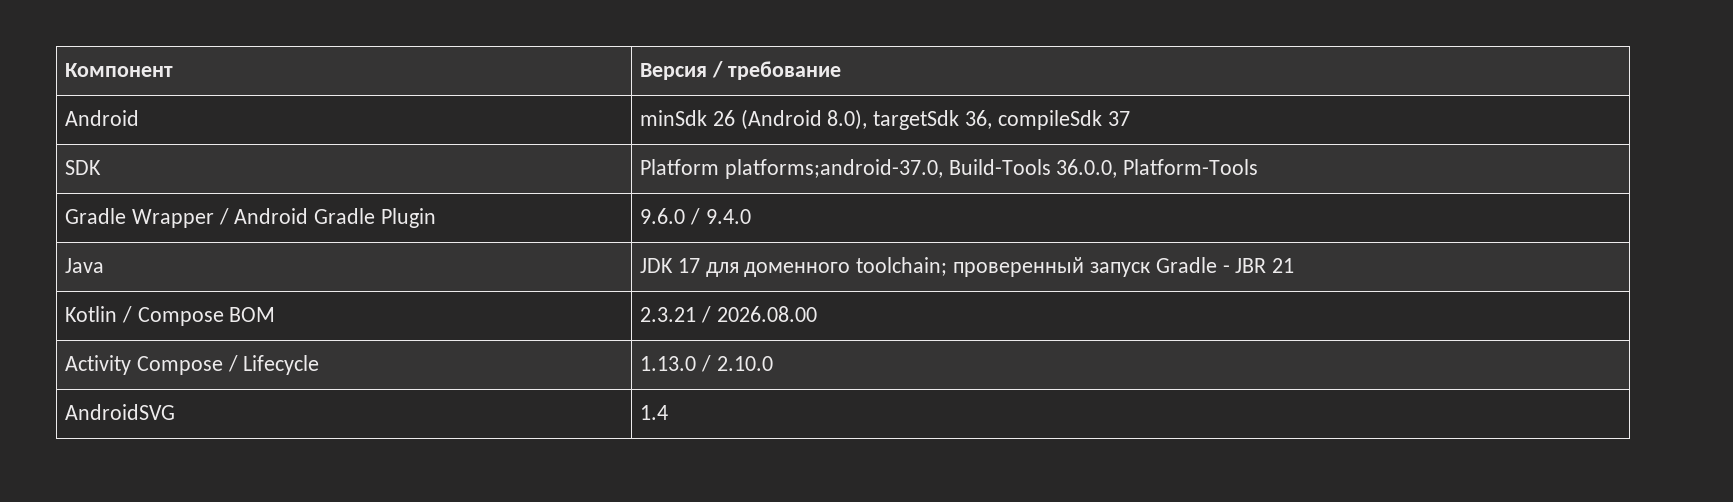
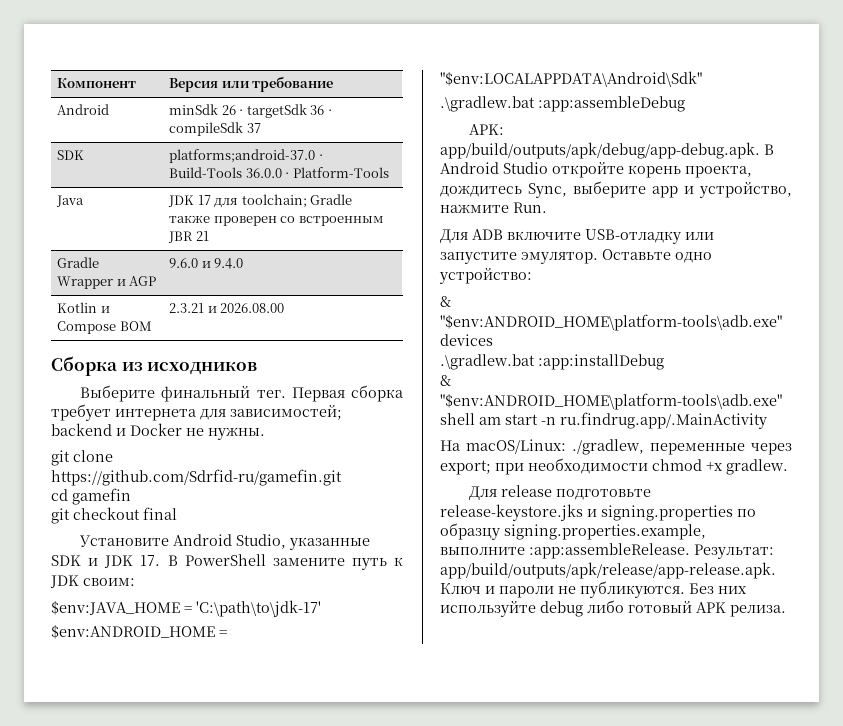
- Компонент | Версия / требование
+ Компонент | Версия или требование
- Android | minSdk 26 (Android 8.0), targetSdk 36, compileSdk 37
+ Android | minSdk 26 · targetSdk 36 · compileSdk 37
- SDK | Platform platforms;android-37.0, Build-Tools 36.0.0, Platform-Tools
- Gradle Wrapper / Android Gradle Plugin | 9.6.0 / 9.4.0
- Java | JDK 17 для доменного toolchain; проверенный запуск Gradle - JBR 21
+ SDK | platforms;android-37.0 · Build-Tools 36.0.0 · Platform-Tools
+ Java | JDK 17 для toolchain; Gradle также проверен со встроенным JBR 21
+ Gradle Wrapper и AGP | 9.6.0 и 9.4.0
- Kotlin / Compose BOM | 2.3.21 / 2026.08.00
+ Kotlin и Compose BOM | 2.3.21 и 2026.08.00
- Activity Compose / Lifecycle | 1.13.0 / 2.10.0
- AndroidSVG | 1.4
+ Сборка из исходников
+ Выберите финальный тег. Первая сборка требует интернета для зависимостей; backend и Docker не нужны.
+ git clone https://github.com/Sdrfid-ru/gamefin.git
+ cd gamefin
+ git checkout final
+ Установите Android Studio, указанные SDK и JDK 17. В PowerShell замените путь к JDK своим:
+ $env:JAVA_HOME = 'C:\path\to\jdk-17'
+ $env:ANDROID_HOME = "$env:LOCALAPPDATA\Android\Sdk"
+ .\gradlew.bat :app:assembleDebug
+ APK: app/build/outputs/apk/debug/app-debug.apk. В Android Studio откройте корень проекта, дождитесь Sync, выберите app и устройство, нажмите Run.
+ Для ADB включите USB-отладку или запустите эмулятор. Оставьте одно устройство:
+ & "$env:ANDROID_HOME\platform-tools\adb.exe" devices
+ .\gradlew.bat :app:installDebug
+ & "$env:ANDROID_HOME\platform-tools\adb.exe" shell am start -n ru.findrug.app/.MainActivity
+ На macOS/Linux: ./gradlew, переменные через export; при необходимости chmod +x gradlew.
+ Для release подготовьте release-keystore.jks и signing.properties по образцу signing.properties.example, выполните :app:assembleRelease. Результат: app/build/outputs/apk/release/app-release.apk. Ключ и пароли не публикуются. Без них используйте debug либо готовый APK релиза.

